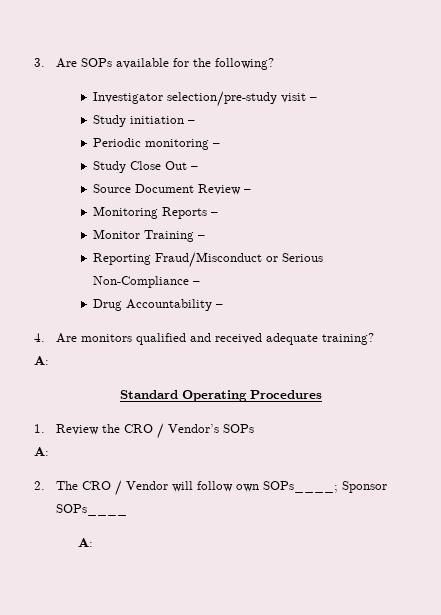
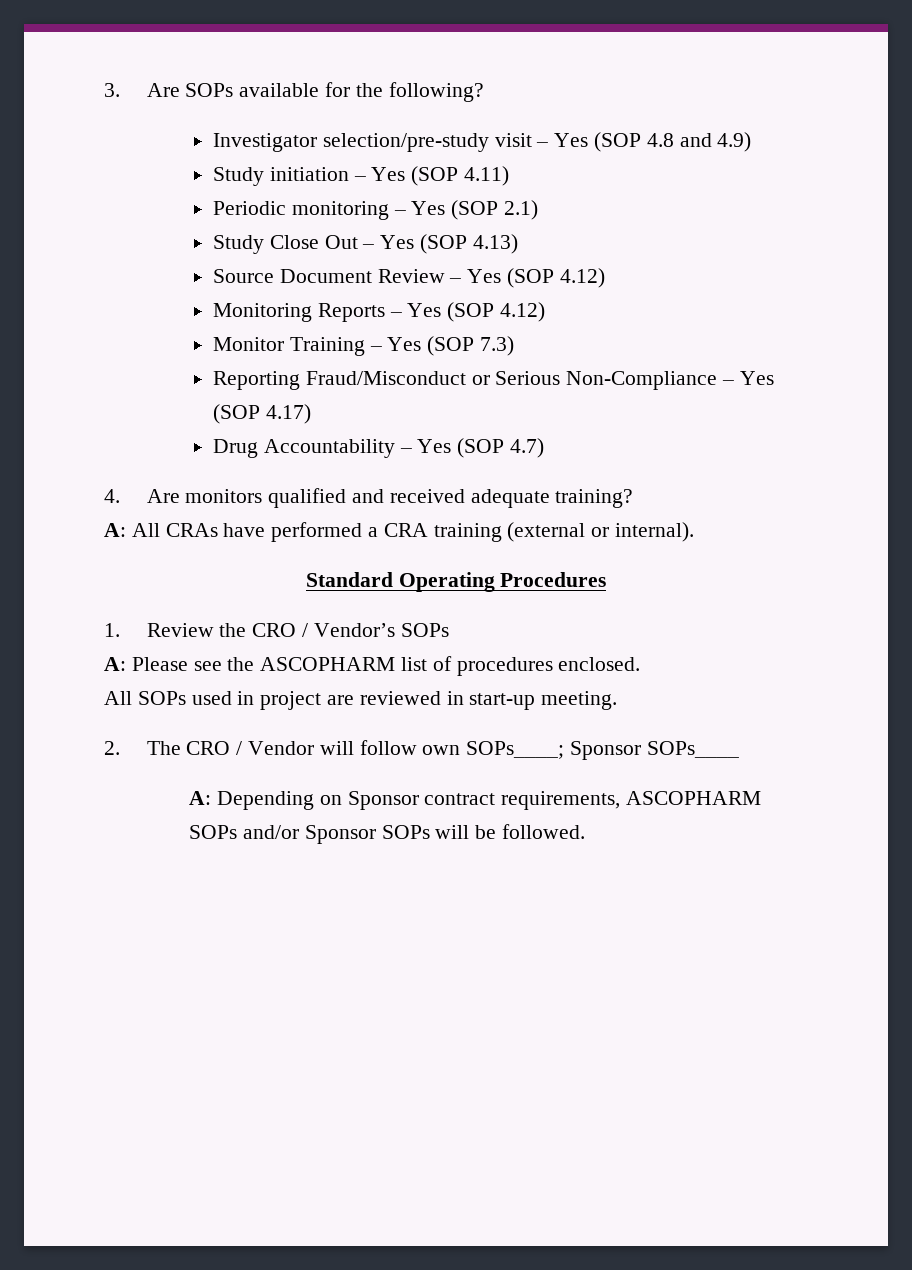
- Investigator selection/pre-study visit –
+ Investigator selection/pre-study visit – Yes (SOP 4.8 and 4.9)
- Study initiation –
+ Study initiation – Yes (SOP 4.11)
- Periodic monitoring –
+ Periodic monitoring – Yes (SOP 2.1)
- Study Close Out –
+ Study Close Out – Yes (SOP 4.13)
- Source Document Review –
+ Source Document Review – Yes (SOP 4.12)
- Monitoring Reports –
+ Monitoring Reports – Yes (SOP 4.12)
- Monitor Training –
+ Monitor Training – Yes (SOP 7.3)
- Reporting Fraud/Misconduct or Serious Non-Compliance –
+ Reporting Fraud/Misconduct or Serious Non-Compliance – Yes (SOP 4.17)
- Drug Accountability –
+ Drug Accountability – Yes (SOP 4.7)
  4. Are monitors qualified and received adequate training?
- A:
+ A: All CRAs have performed a CRA training (external or internal).
  1. Review the CRO / Vendor’s SOPs
- A:
+ A: Please see the ASCOPHARM list of procedures enclosed.
+ All SOPs used in project are reviewed in start-up meeting.
  2. The CRO / Vendor will follow own SOPs____; Sponsor SOPs____
- A:
+ A: Depending on Sponsor contract requirements, ASCOPHARM SOPs and/or Sponsor SOPs will be followed.

